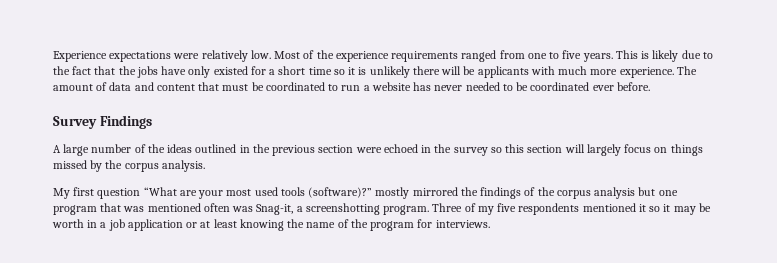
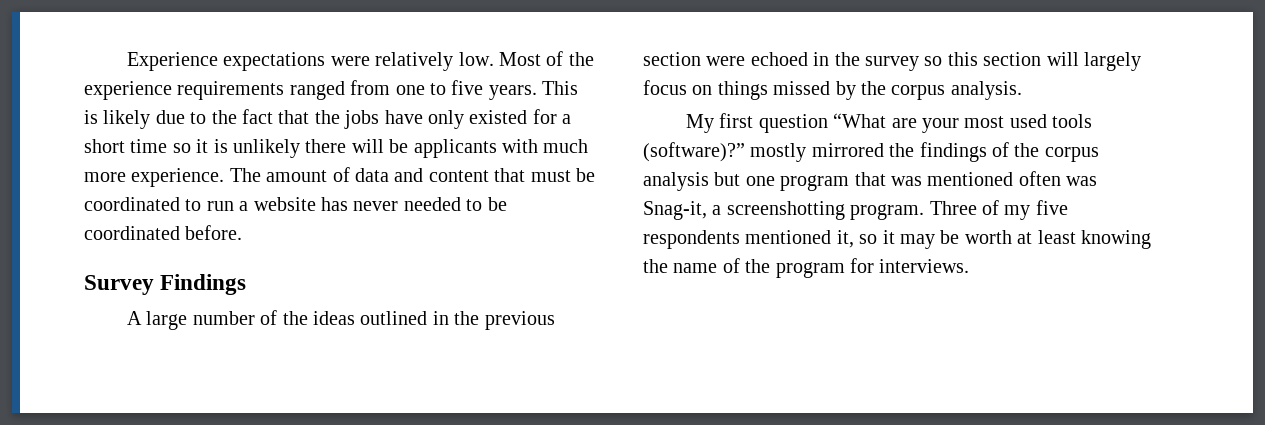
- The amount of data and content that must be coordinated to run a website has never needed to be coordinated ever before.
+ The amount of data and content that must be coordinated to run a website has never needed to be coordinated before.
- Three of my five respondents mentioned it so it may be worth in a job application or at least knowing the name of the program for interviews.
+ Three of my five respondents mentioned it, so it may be worth at least knowing the name of the program for interviews.

